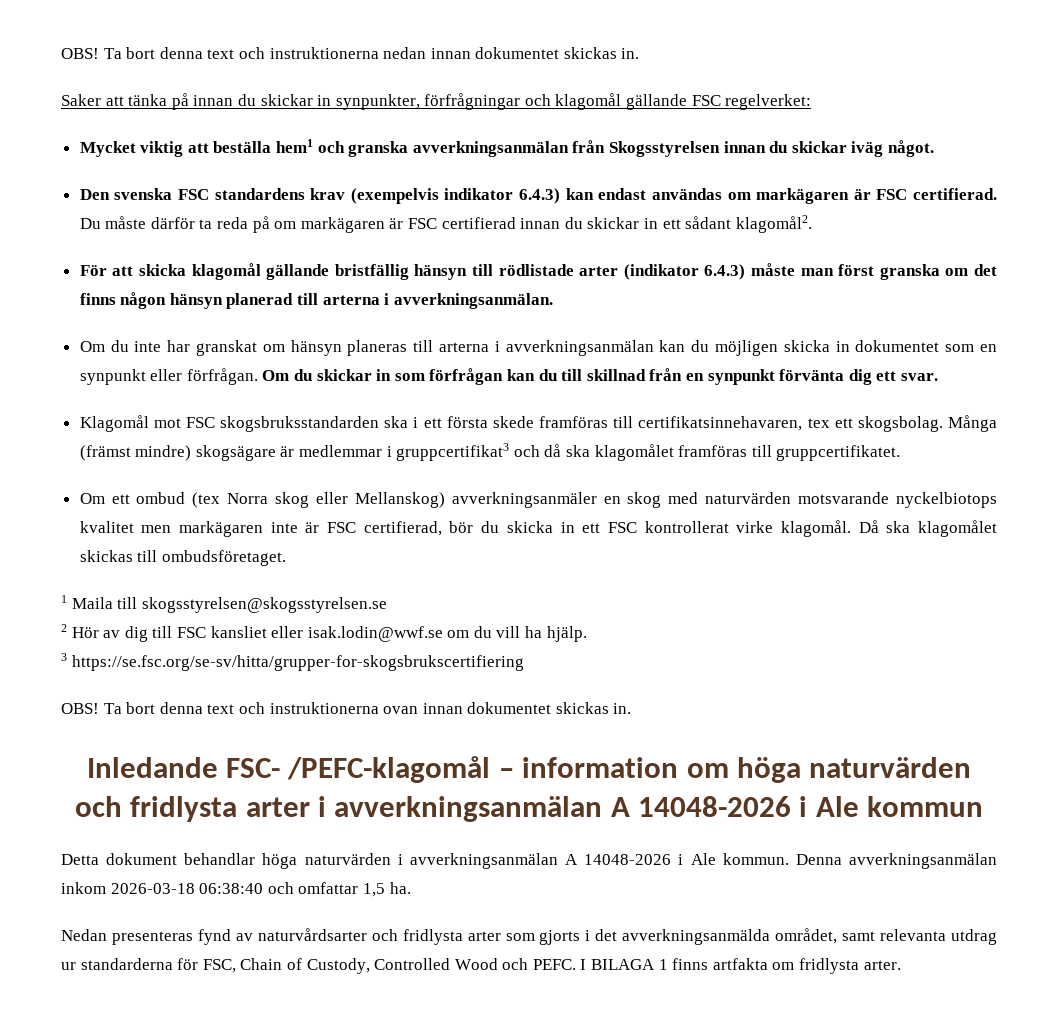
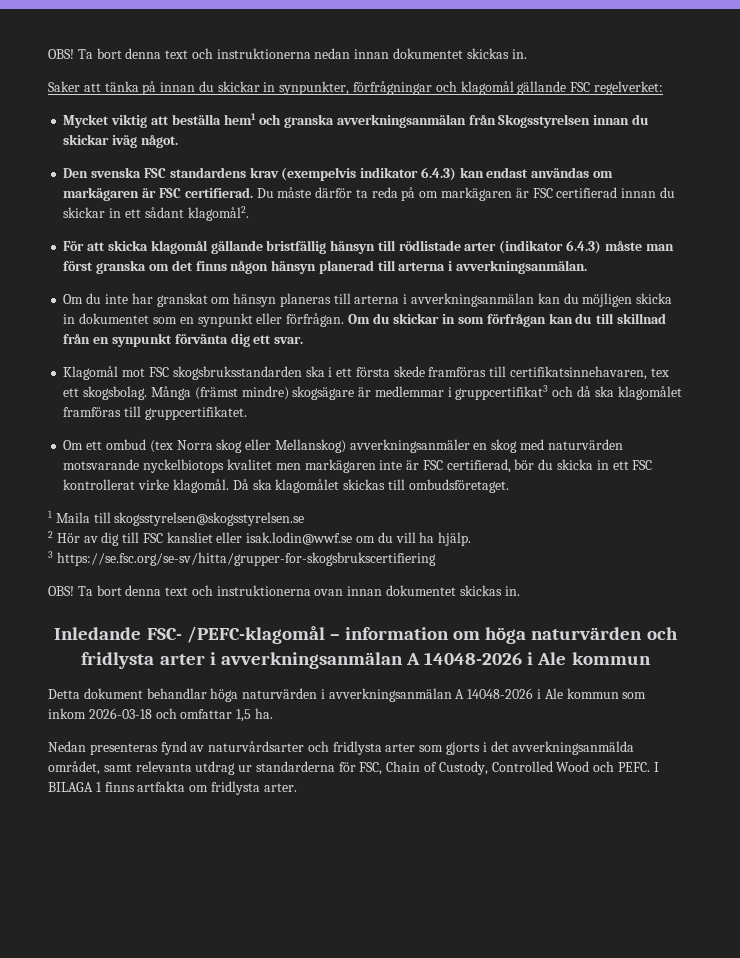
- Detta dokument behandlar höga naturvärden i avverkningsanmälan A 14048-2026 i Ale kommun. Denna avverkningsanmälan inkom 2026-03-18 06:38:40 och omfattar 1,5 ha.
+ Detta dokument behandlar höga naturvärden i avverkningsanmälan A 14048-2026 i Ale kommun som inkom 2026-03-18 och omfattar 1,5 ha.

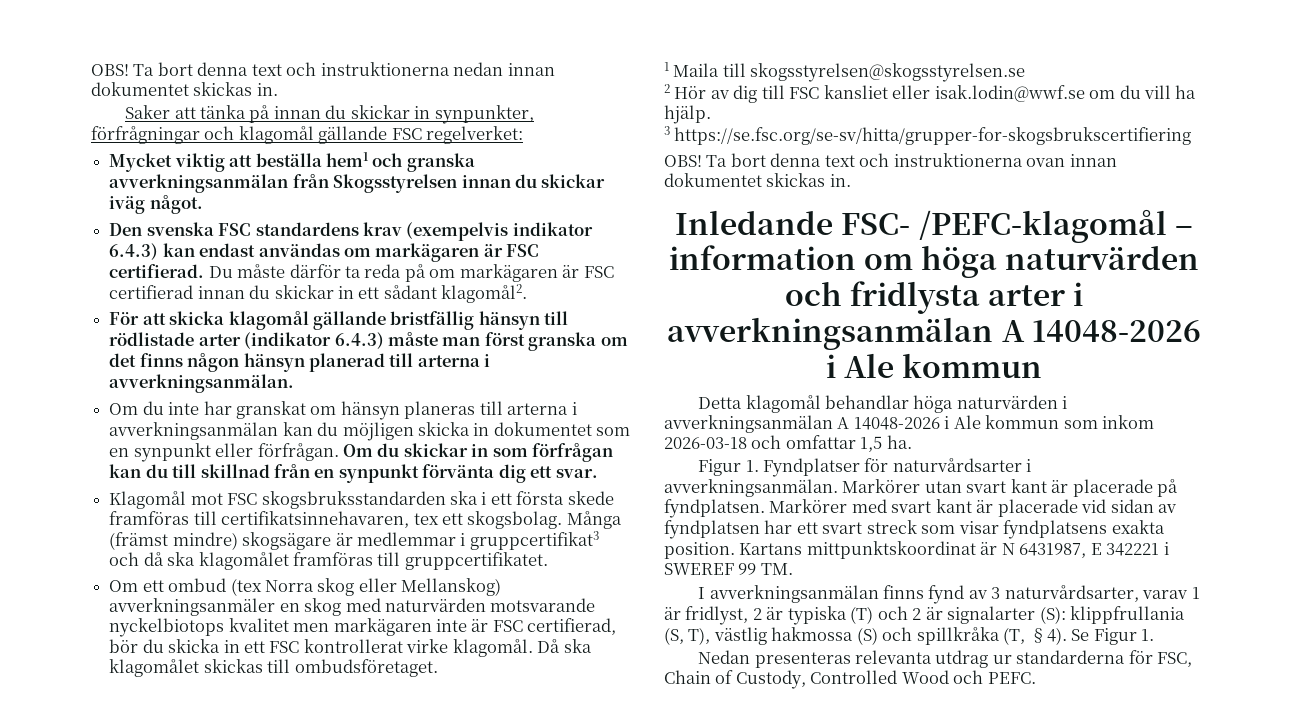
- Detta dokument behandlar höga naturvärden i avverkningsanmälan A 14048-2026 i Ale kommun som inkom 2026-03-18 och omfattar 1,5 ha.
+ Detta klagomål behandlar höga naturvärden i avverkningsanmälan A 14048-2026 i Ale kommun som inkom 2026-03-18 och omfattar 1,5 ha.
- Nedan presenteras fynd av naturvårdsarter och fridlysta arter som gjorts i det avverkningsanmälda området, samt relevanta utdrag ur standarderna för FSC, Chain of Custody, Controlled Wood och PEFC. I BILAGA 1 finns artfakta om fridlysta arter.
+ Figur 1. Fyndplatser för naturvårdsarter i avverkningsanmälan. Markörer utan svart kant är placerade på fyndplatsen. Markörer med svart kant är placerade vid sidan av fyndplatsen har ett svart streck som visar fyndplatsens exakta position. Kartans mittpunktskoordinat är N 6431987, E 342221 i SWEREF 99 TM.
+ I avverkningsanmälan finns fynd av 3 naturvårdsarter, varav 1 är fridlyst, 2 är typiska (T) och 2 är signalarter (S): klippfrullania (S, T), västlig hakmossa (S) och spillkråka (T, §4). Se Figur 1.
+ Nedan presenteras relevanta utdrag ur standarderna för FSC, Chain of Custody, Controlled Wood och PEFC.

